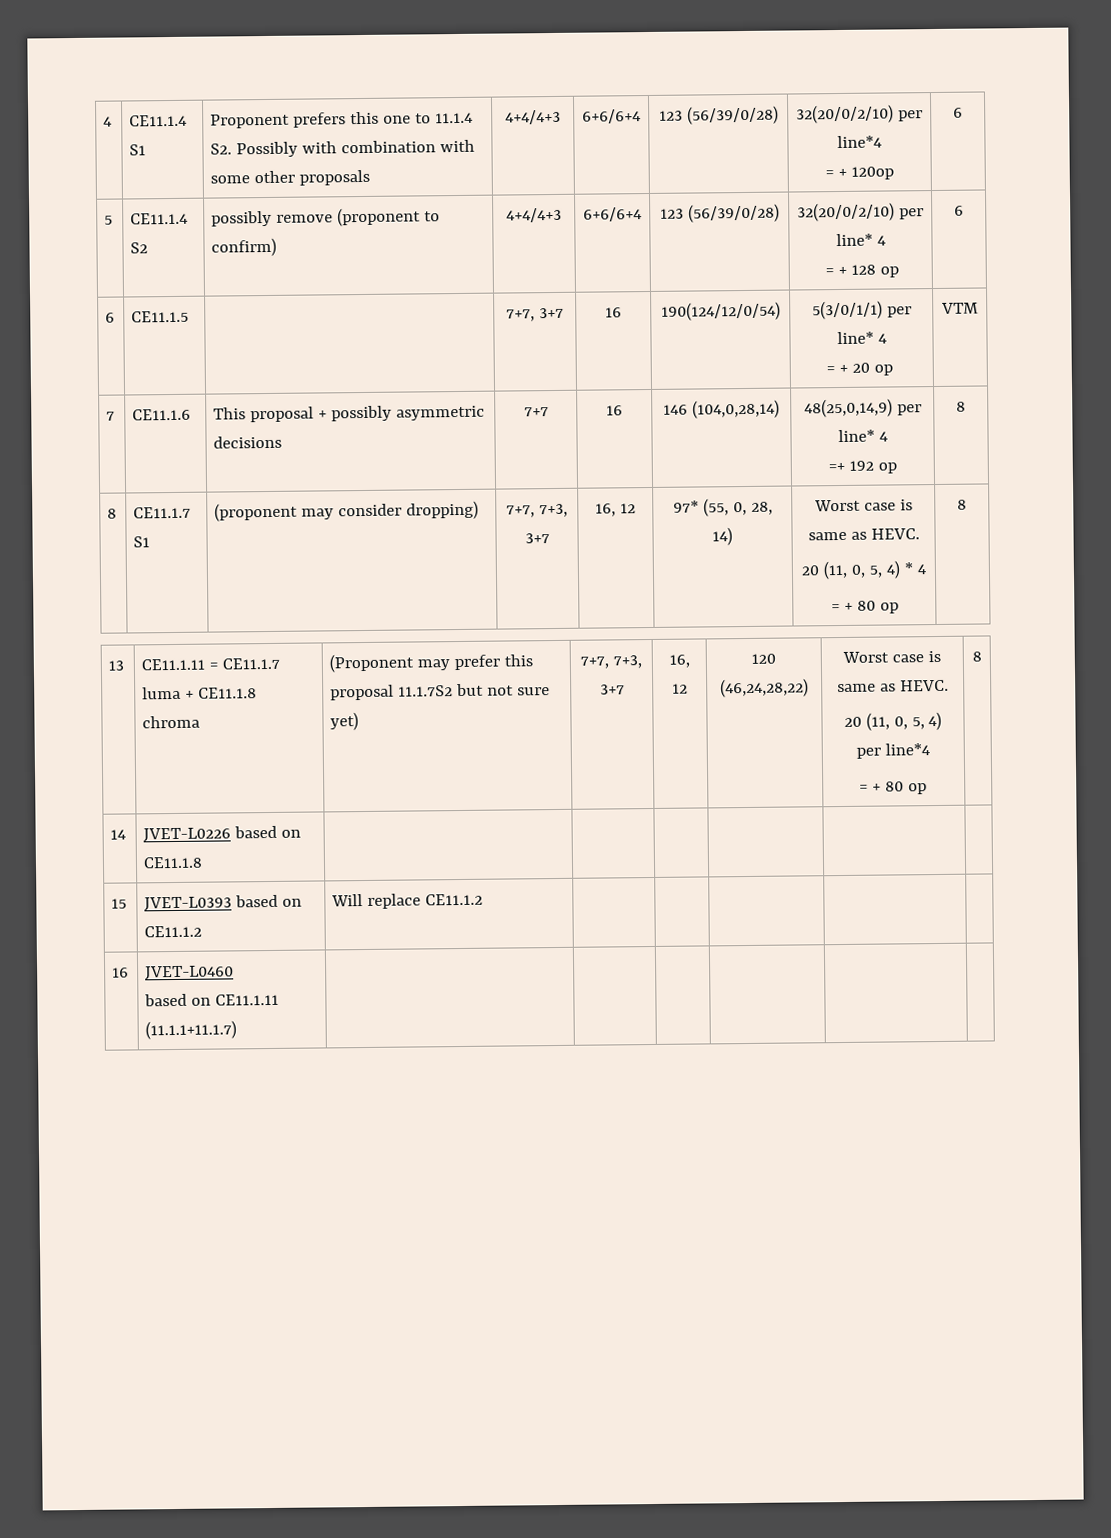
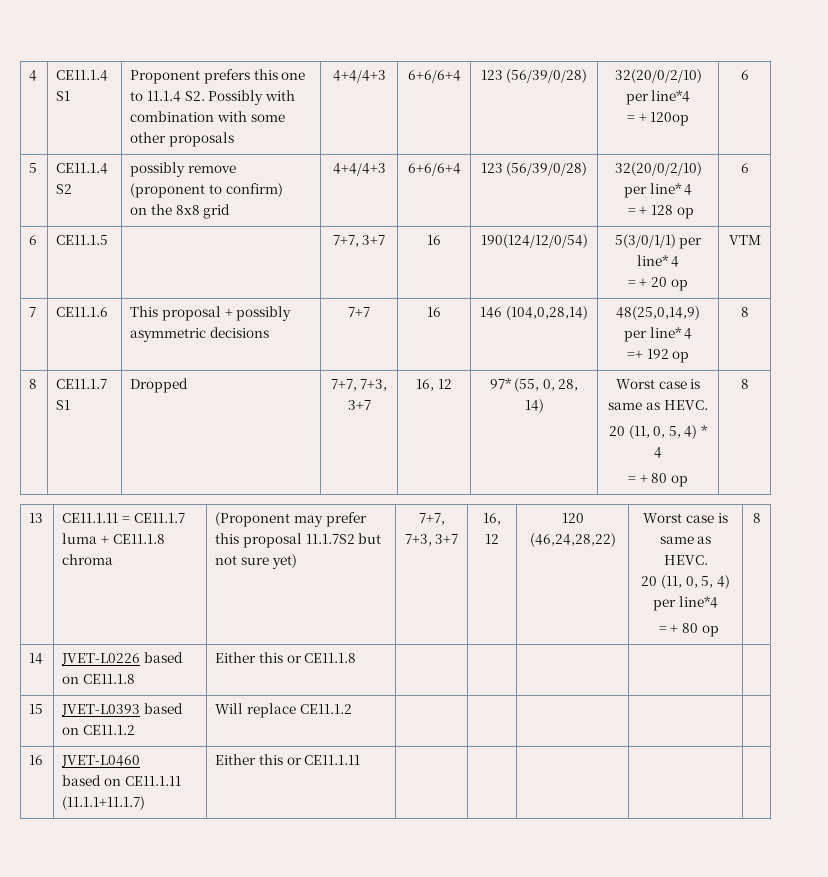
- 5 | CE11.1.4 S2 | possibly remove (proponent to confirm) | 4+4/4+3 | 6+6/6+4 | 123 (56/39/0/28) | 32(20/0/2/10) per line* 4
+ 5 | CE11.1.4 S2 | possibly remove (proponent to confirm)
+ on the 8x8 grid | 4+4/4+3 | 6+6/6+4 | 123 (56/39/0/28) | 32(20/0/2/10) per line* 4
- 8 | CE11.1.7 S1 | (proponent may consider dropping) | 7+7, 7+3, 3+7 | 16, 12 | 97* (55, 0, 28, 14) | Worst case is same as HEVC.
+ 8 | CE11.1.7 S1 | Dropped | 7+7, 7+3, 3+7 | 16, 12 | 97* (55, 0, 28, 14) | Worst case is same as HEVC.
- 14 | JVET-L0226 based on CE11.1.8 | | | | | |
+ 14 | JVET-L0226 based on CE11.1.8 | Either this or CE11.1.8 | | | | |
  16 | JVET-L0460
- based on CE11.1.11 (11.1.1+11.1.7) | | | | | |
+ based on CE11.1.11 (11.1.1+11.1.7) | Either this or CE11.1.11 | | | | |

